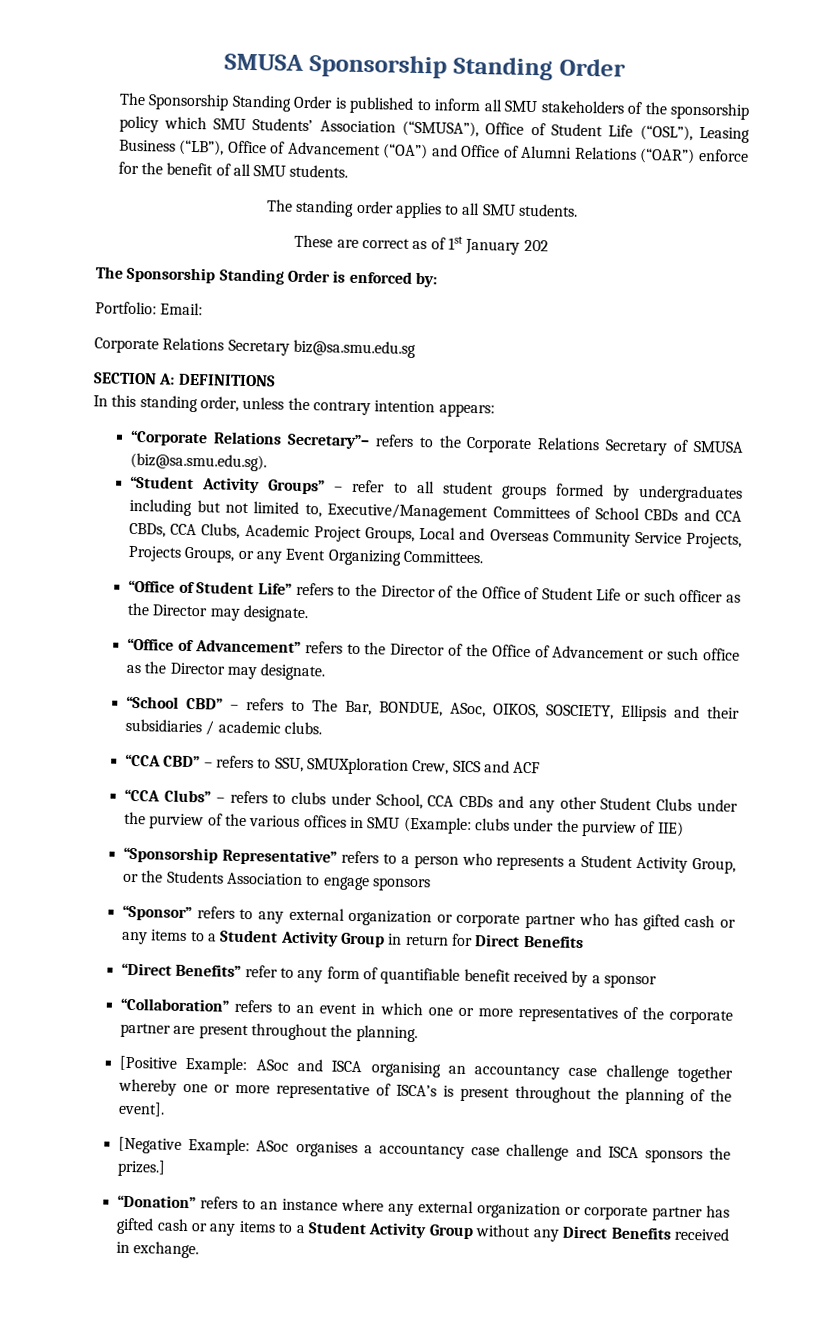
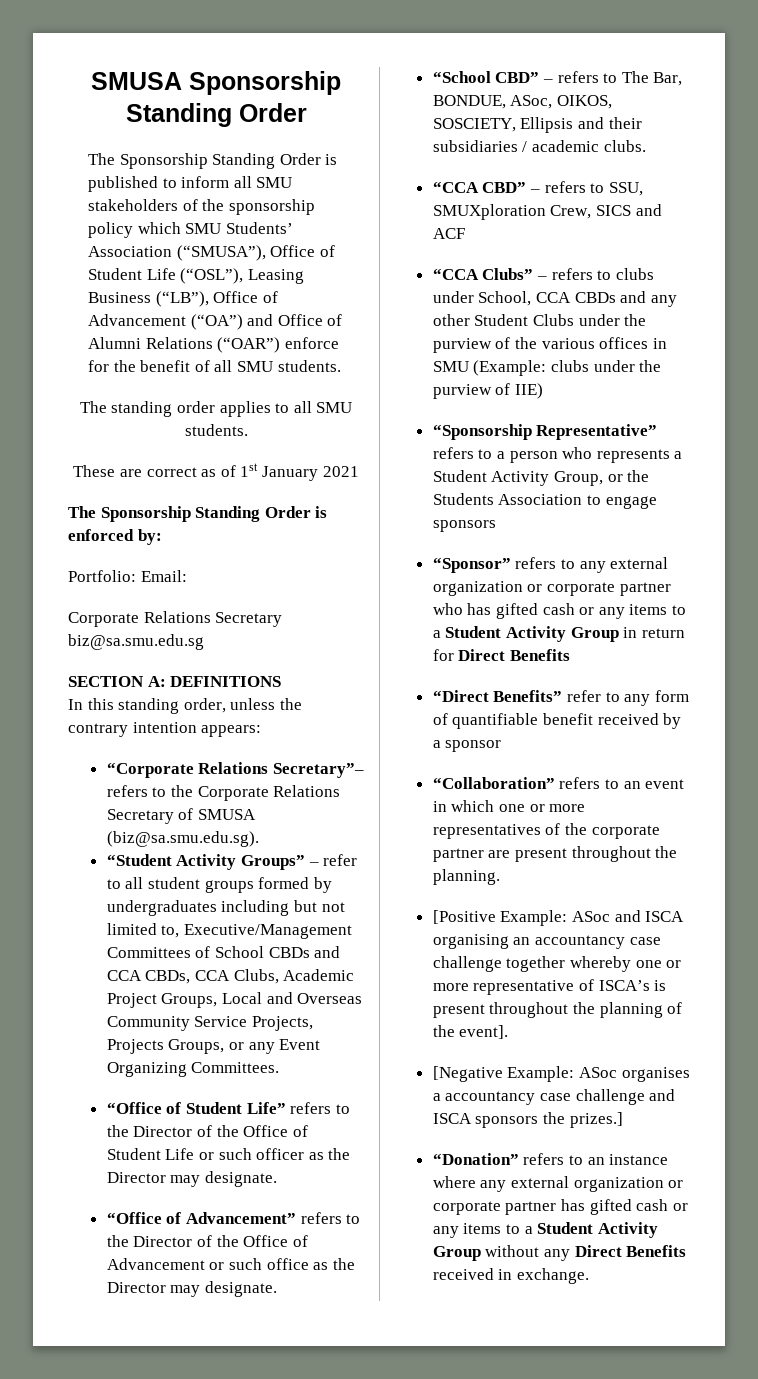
- These are correct as of 1st January 202
+ These are correct as of 1st January 2021

